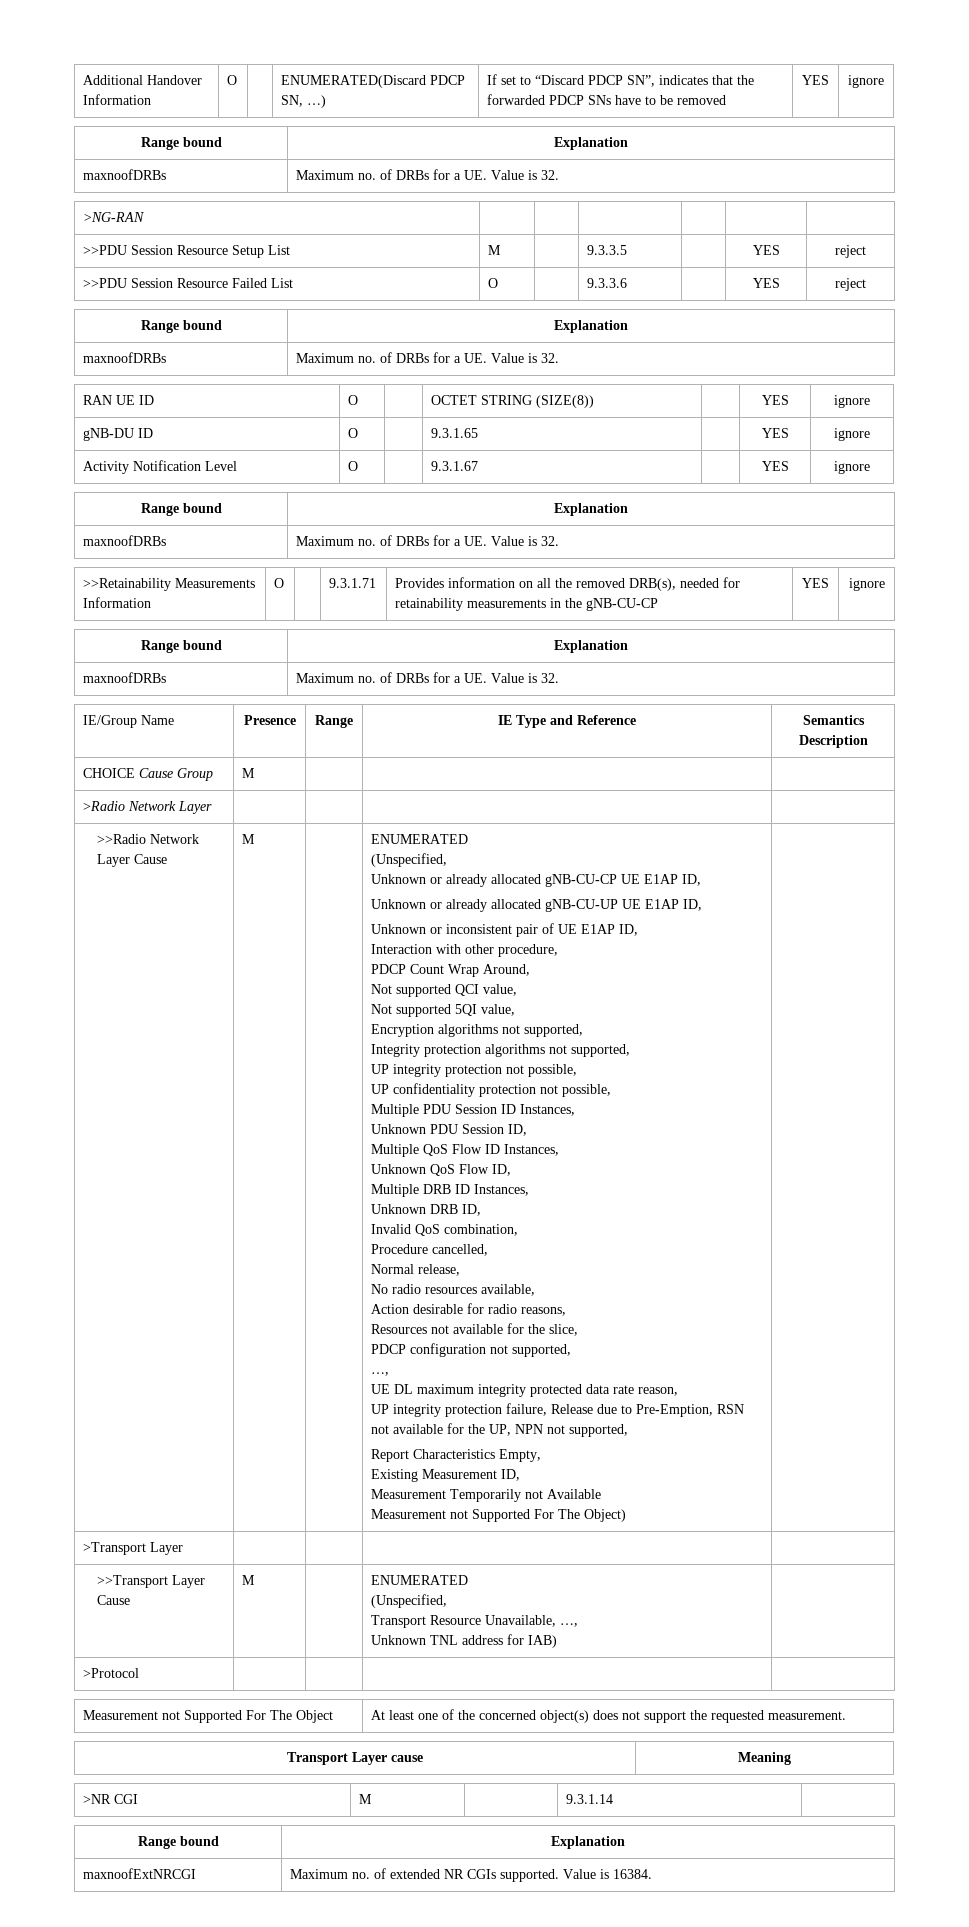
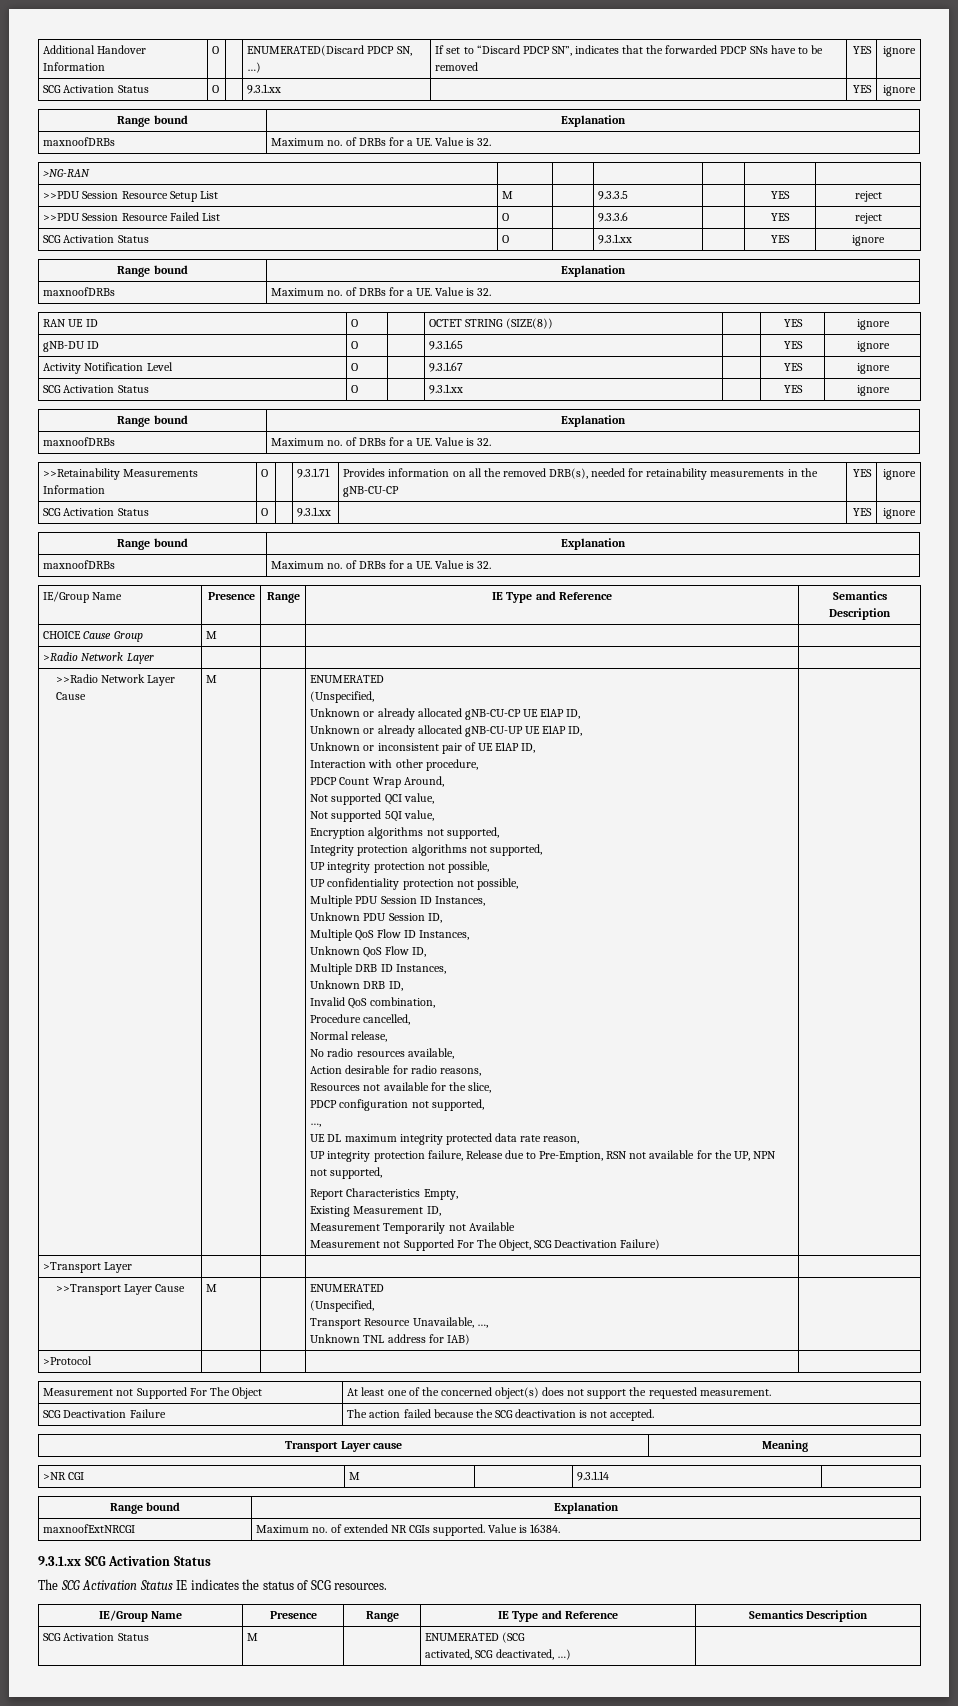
  Additional Handover Information | O | | ENUMERATED(Discard PDCP SN, …) | If set to “Discard PDCP SN”, indicates that the forwarded PDCP SNs have to be removed | YES | ignore
+ SCG Activation Status | O | | 9.3.1.xx | | YES | ignore
  >>PDU Session Resource Failed List | O | | 9.3.3.6 | | YES | reject
+ SCG Activation Status | O | | 9.3.1.xx | | YES | ignore
  Activity Notification Level | O | | 9.3.1.67 | | YES | ignore
+ SCG Activation Status | O | | 9.3.1.xx | | YES | ignore
  >>Retainability Measurements Information | O | | 9.3.1.71 | Provides information on all the removed DRB(s), needed for retainability measurements in the gNB-CU-CP | YES | ignore
+ SCG Activation Status | O | | 9.3.1.xx | | YES | ignore
- Measurement not Supported For The Object)
+ Measurement not Supported For The Object, SCG Deactivation Failure)
+ SCG Deactivation Failure | The action failed because the SCG deactivation is not accepted.
+ 9.3.1.xx SCG Activation Status
+ The SCG Activation Status IE indicates the status of SCG resources.
+ IE/Group Name | Presence | Range | IE Type and Reference | Semantics Description
+ SCG Activation Status | M | | ENUMERATED (SCG
+ activated, SCG deactivated, …) |

